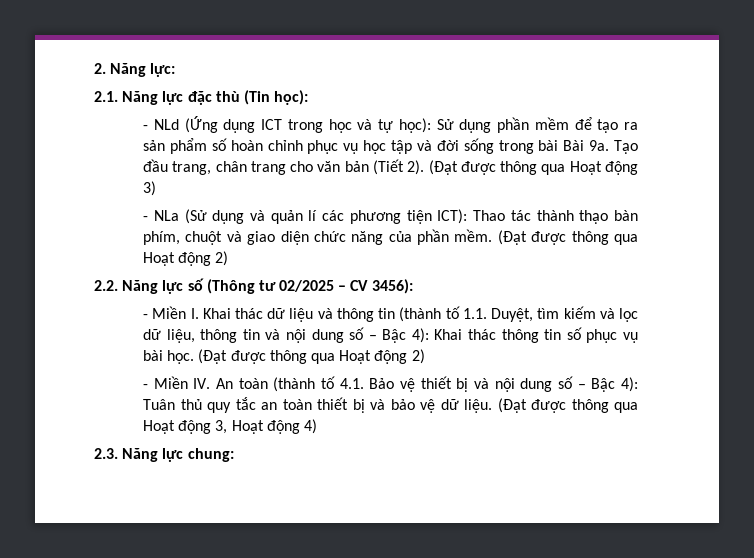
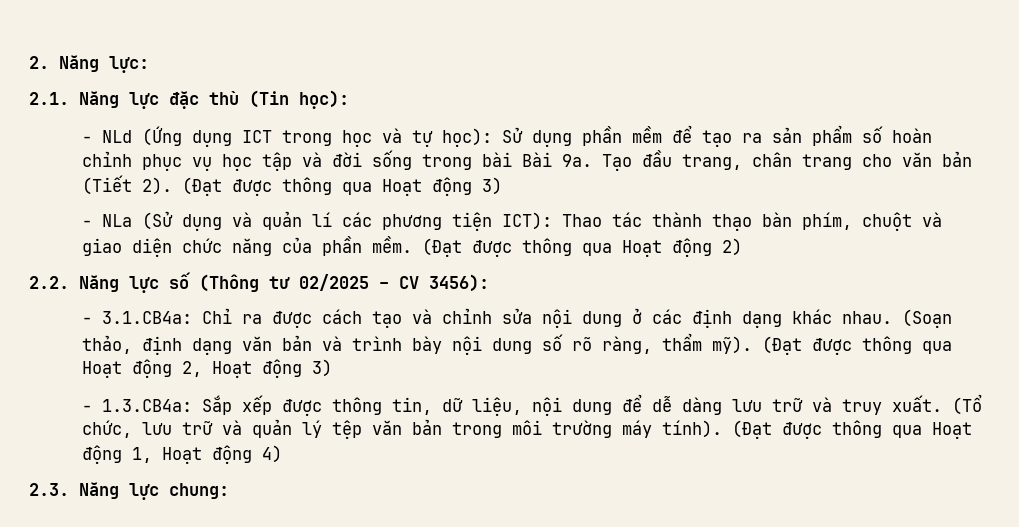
- - Miền I. Khai thác dữ liệu và thông tin (thành tố 1.1. Duyệt, tìm kiếm và lọc dữ liệu, thông tin và nội dung số – Bậc 4): Khai thác thông tin số phục vụ bài học. (Đạt được thông qua Hoạt động 2)
- - Miền IV. An toàn (thành tố 4.1. Bảo vệ thiết bị và nội dung số – Bậc 4): Tuân thủ quy tắc an toàn thiết bị và bảo vệ dữ liệu. (Đạt được thông qua Hoạt động 3, Hoạt động 4)
+ - 3.1.CB4a: Chỉ ra được cách tạo và chỉnh sửa nội dung ở các định dạng khác nhau. (Soạn thảo, định dạng văn bản và trình bày nội dung số rõ ràng, thẩm mỹ). (Đạt được thông qua Hoạt động 2, Hoạt động 3)
+ - 1.3.CB4a: Sắp xếp được thông tin, dữ liệu, nội dung để dễ dàng lưu trữ và truy xuất. (Tổ chức, lưu trữ và quản lý tệp văn bản trong môi trường máy tính). (Đạt được thông qua Hoạt động 1, Hoạt động 4)

